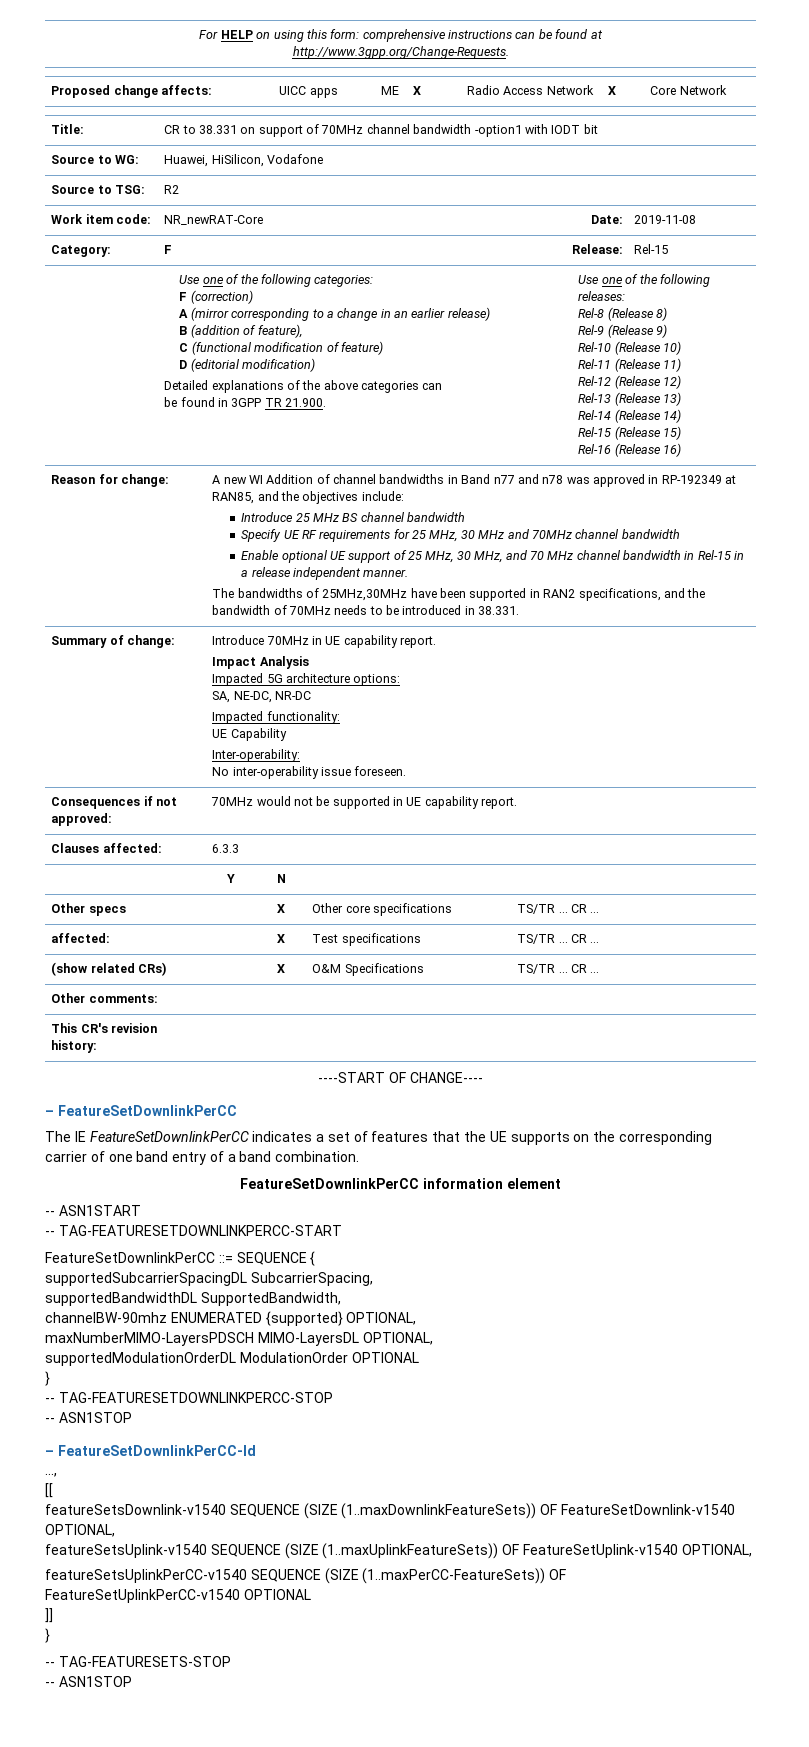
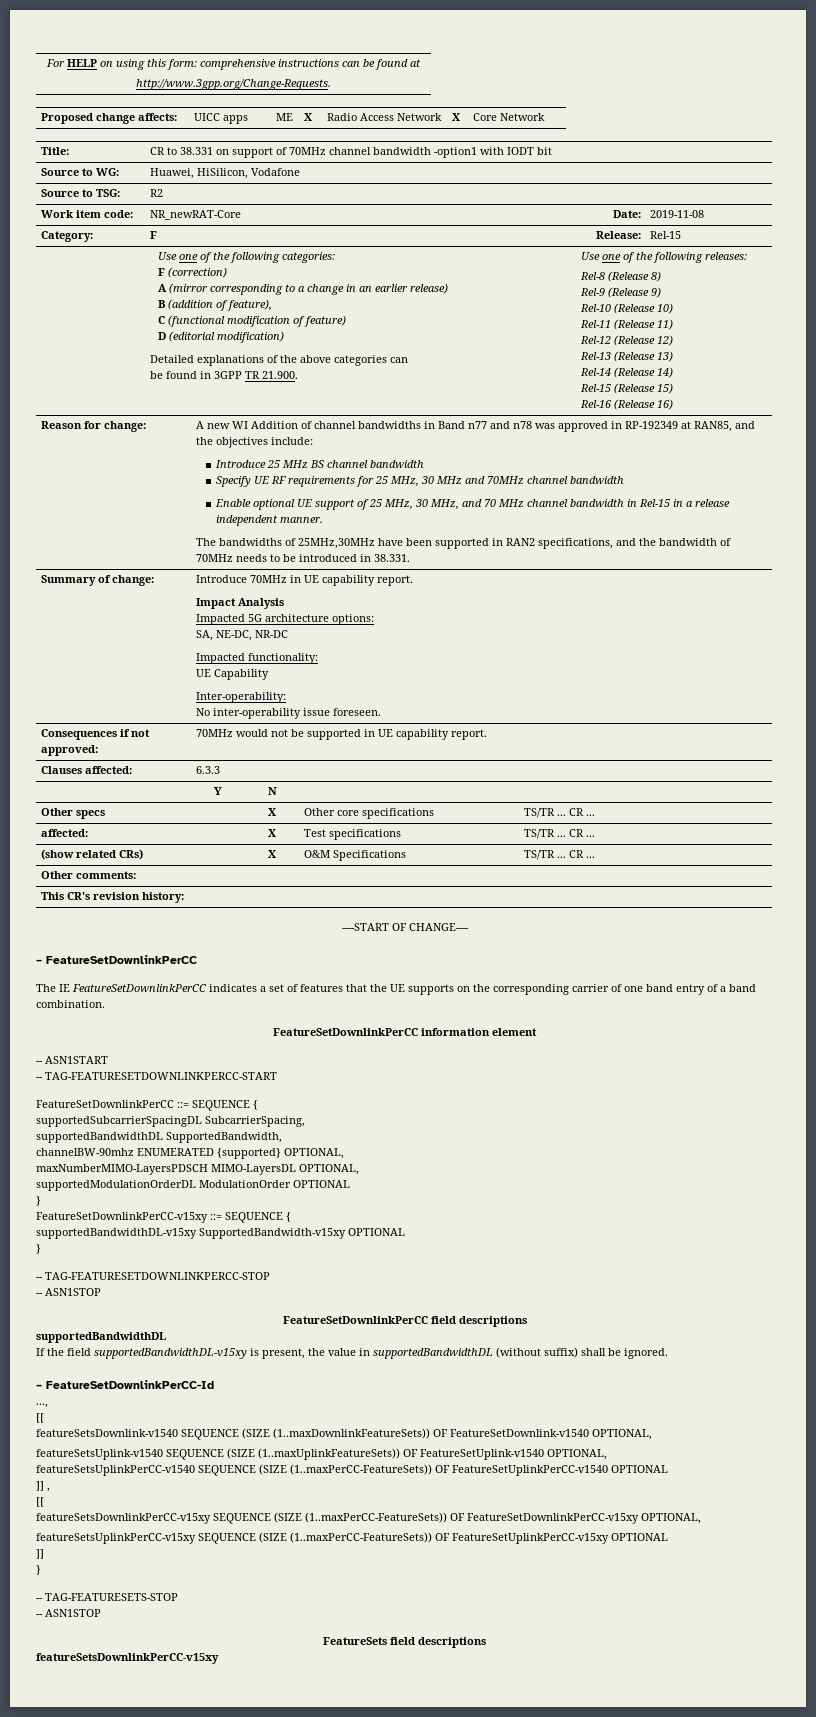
+ FeatureSetDownlinkPerCC-v15xy ::= SEQUENCE {
+ supportedBandwidthDL-v15xy SupportedBandwidth-v15xy OPTIONAL
+ }
  -- TAG-FEATURESETDOWNLINKPERCC-STOP
  -- ASN1STOP
+ FeatureSetDownlinkPerCC field descriptions
+ supportedBandwidthDL
+ If the field supportedBandwidthDL-v15xy is present, the value in supportedBandwidthDL (without suffix) shall be ignored.
+ ]] ,
+ [[
+ featureSetsDownlinkPerCC-v15xy SEQUENCE (SIZE (1..maxPerCC-FeatureSets)) OF FeatureSetDownlinkPerCC-v15xy OPTIONAL,
+ featureSetsUplinkPerCC-v15xy SEQUENCE (SIZE (1..maxPerCC-FeatureSets)) OF FeatureSetUplinkPerCC-v15xy OPTIONAL
+ FeatureSets field descriptions
+ featureSetsDownlinkPerCC-v15xy

